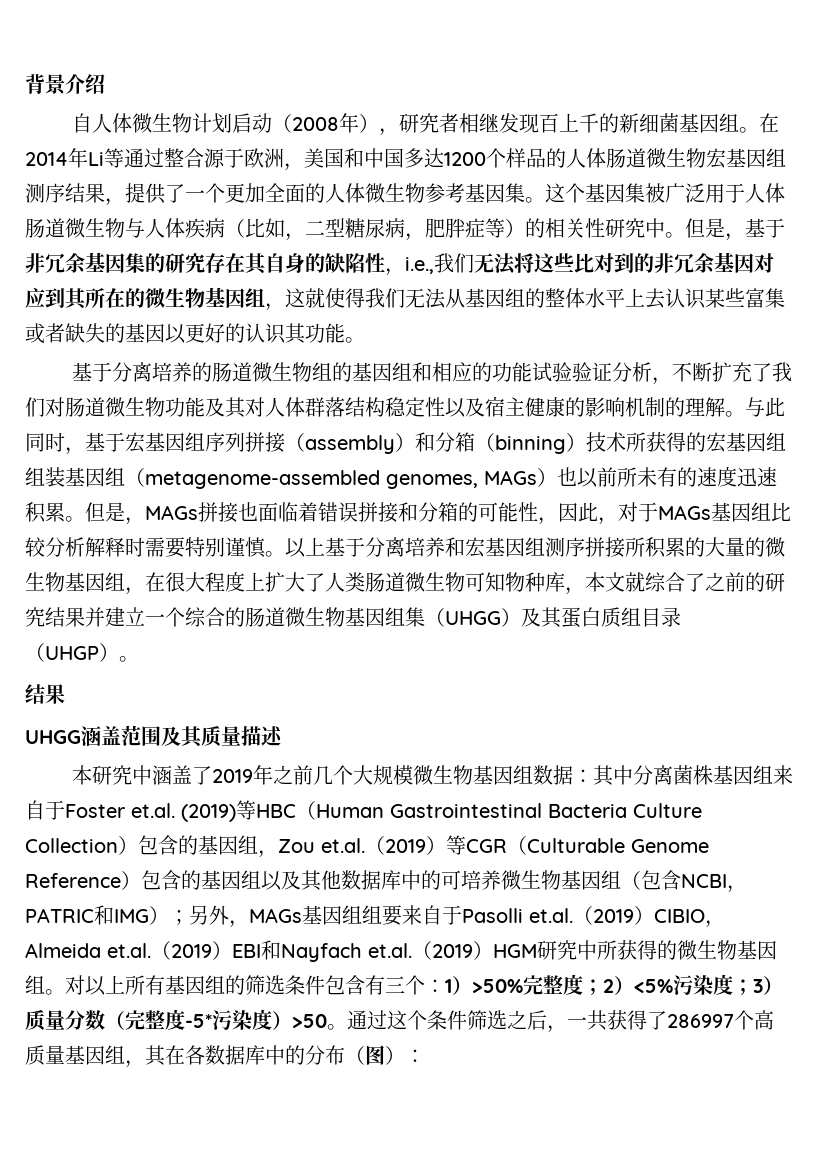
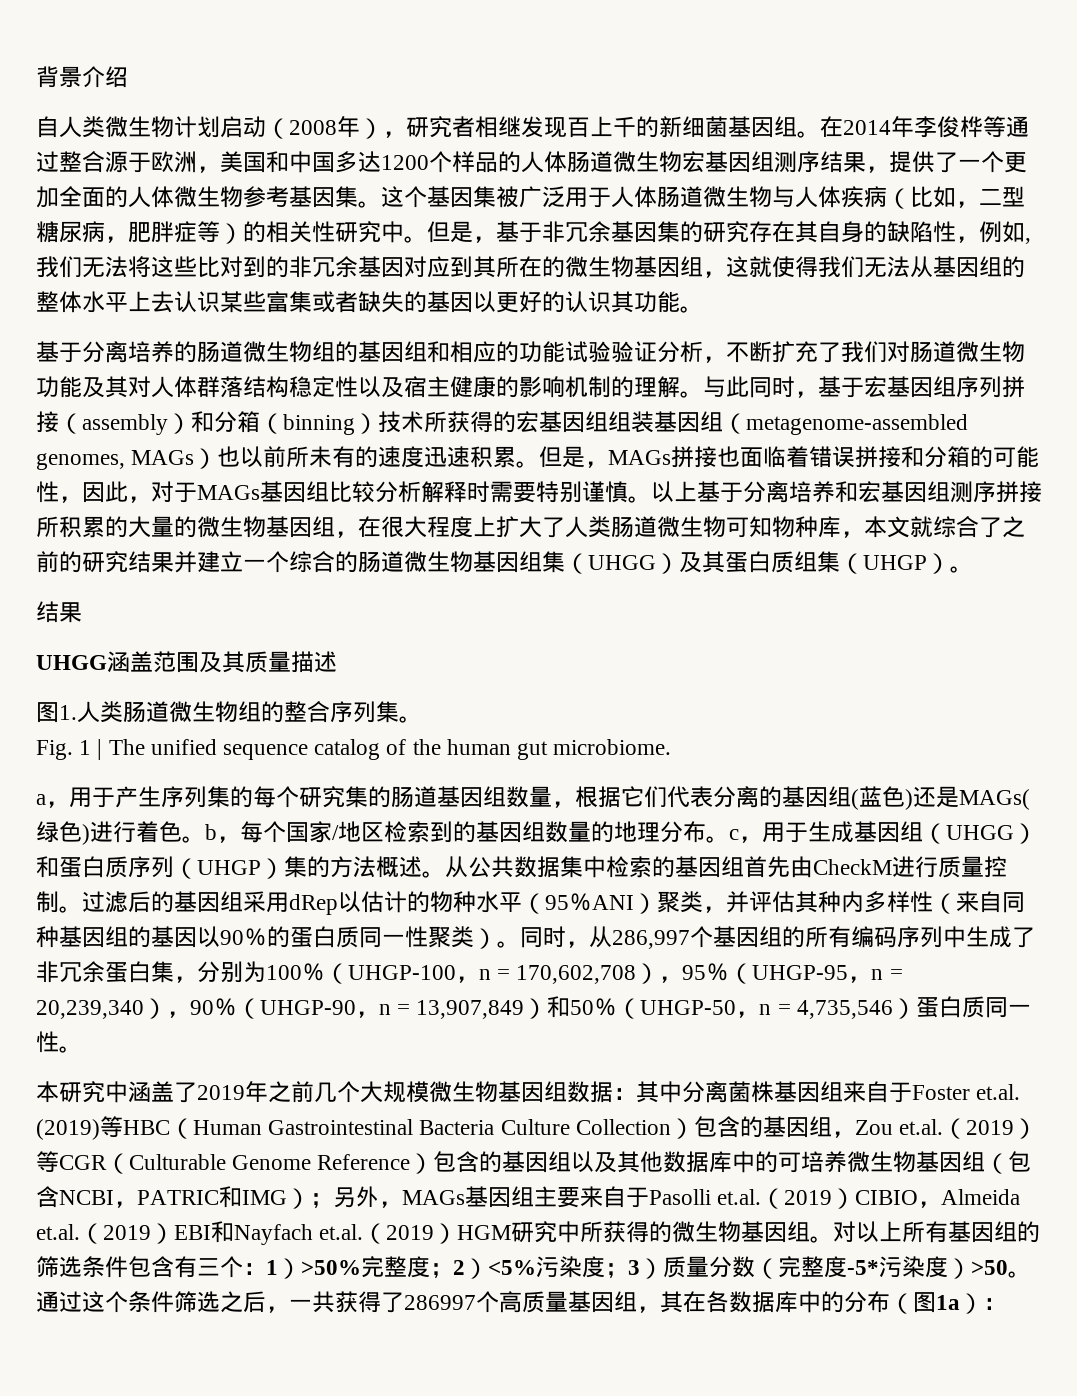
- 自人体微生物计划启动（2008年），研究者相继发现百上千的新细菌基因组。
+ 自人类微生物计划启动（2008年），研究者相继发现百上千的新细菌基因组。
- 在2014年Li等通过整合源于欧洲，美国和中国多达1200个样品的人体肠道微生物宏基因组测序结果，提供了一个更加全面的人体微生物参考基因集。
+ 在2014年李俊桦等通过整合源于欧洲，美国和中国多达1200个样品的人体肠道微生物宏基因组测序结果，提供了一个更加全面的人体微生物参考基因集。
- 但是，基于非冗余基因集的研究存在其自身的缺陷性，i.e.,我们无法将这些比对到的非冗余基因对应到其所在的微生物基因组，这就使得我们无法从基因组的整体水平上去认识某些富集或者缺失的基因以更好的认识其功能。
+ 但是，基于非冗余基因集的研究存在其自身的缺陷性，例如,我们无法将这些比对到的非冗余基因对应到其所在的微生物基因组，这就使得我们无法从基因组的整体水平上去认识某些富集或者缺失的基因以更好的认识其功能。
- 以上基于分离培养和宏基因组测序拼接所积累的大量的微生物基因组，在很大程度上扩大了人类肠道微生物可知物种库，本文就综合了之前的研究结果并建立一个综合的肠道微生物基因组集（UHGG）及其蛋白质组目录（UHGP）。
+ 以上基于分离培养和宏基因组测序拼接所积累的大量的微生物基因组，在很大程度上扩大了人类肠道微生物可知物种库，本文就综合了之前的研究结果并建立一个综合的肠道微生物基因组集（UHGG）及其蛋白质组集（UHGP）。
+ 图1.人类肠道微生物组的整合序列集。
+ Fig. 1 | The unified sequence catalog of the human gut microbiome.
+ a，用于产生序列集的每个研究集的肠道基因组数量，根据它们代表分离的基因组(蓝色)还是MAGs(绿色)进行着色。b，每个国家/地区检索到的基因组数量的地理分布。c，用于生成基因组（UHGG）和蛋白质序列（UHGP）集的方法概述。从公共数据集中检索的基因组首先由CheckM进行质量控制。过滤后的基因组采用dRep以估计的物种水平（95％ANI）聚类，并评估其种内多样性（来自同种基因组的基因以90％的蛋白质同一性聚类）。同时，从286,997个基因组的所有编码序列中生成了非冗余蛋白集，分别为100％（UHGP-100，n = 170,602,708），95％（UHGP-95，n = 20,239,340），90％（UHGP-90，n = 13,907,849）和50％（UHGP-50，n = 4,735,546）蛋白质同一性。
- 另外，MAGs基因组组要来自于Pasolli et.al.（2019）CIBIO，Almeida et.al.（2019）EBI和Nayfach et.al.（2019）HGM研究中所获得的微生物基因组。
+ 另外，MAGs基因组主要来自于Pasolli et.al.（2019）CIBIO，Almeida et.al.（2019）EBI和Nayfach et.al.（2019）HGM研究中所获得的微生物基因组。
- 通过这个条件筛选之后，一共获得了286997个高质量基因组，其在各数据库中的分布（图）：
+ 通过这个条件筛选之后，一共获得了286997个高质量基因组，其在各数据库中的分布（图1a）：

